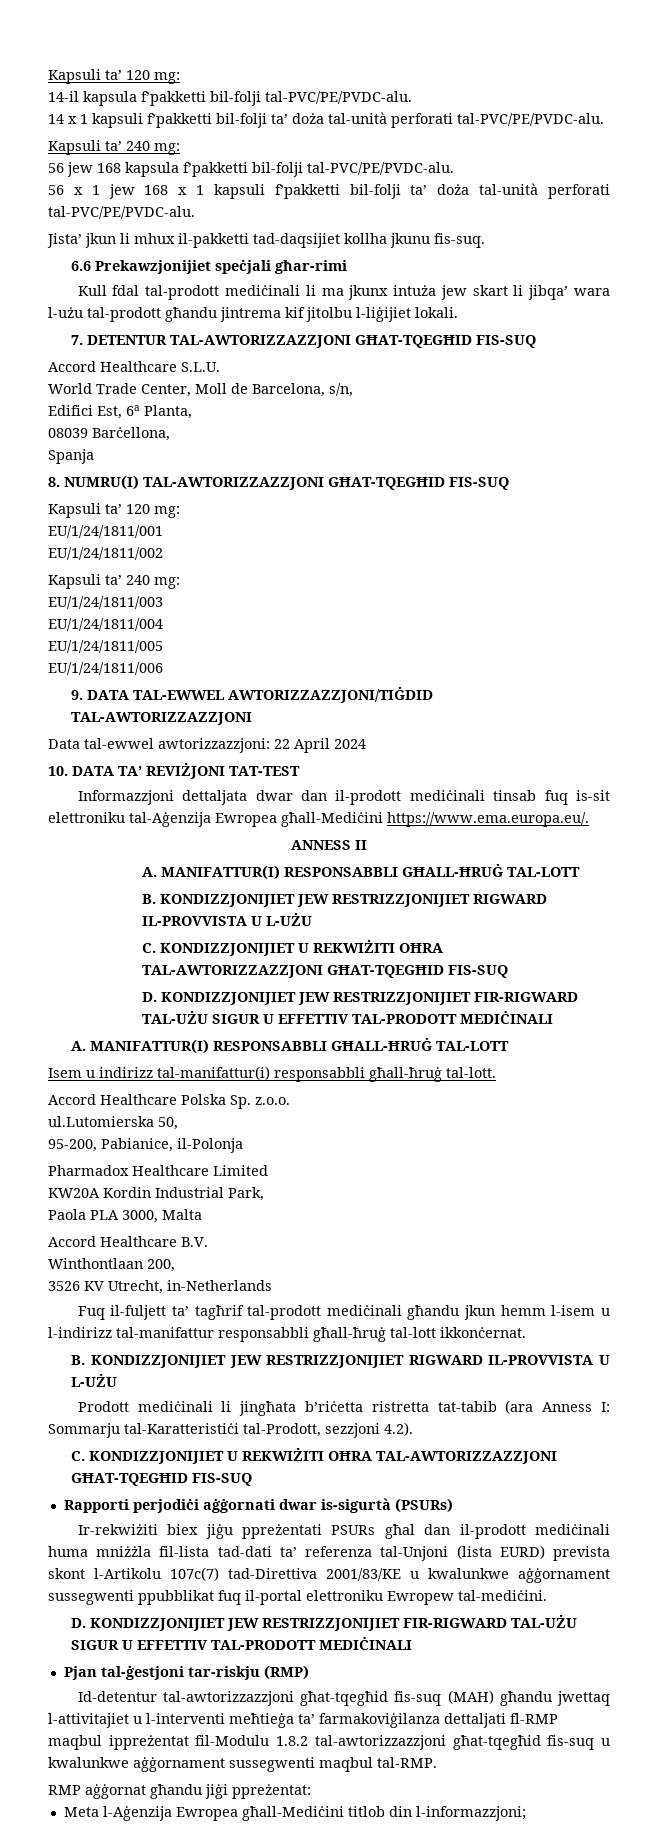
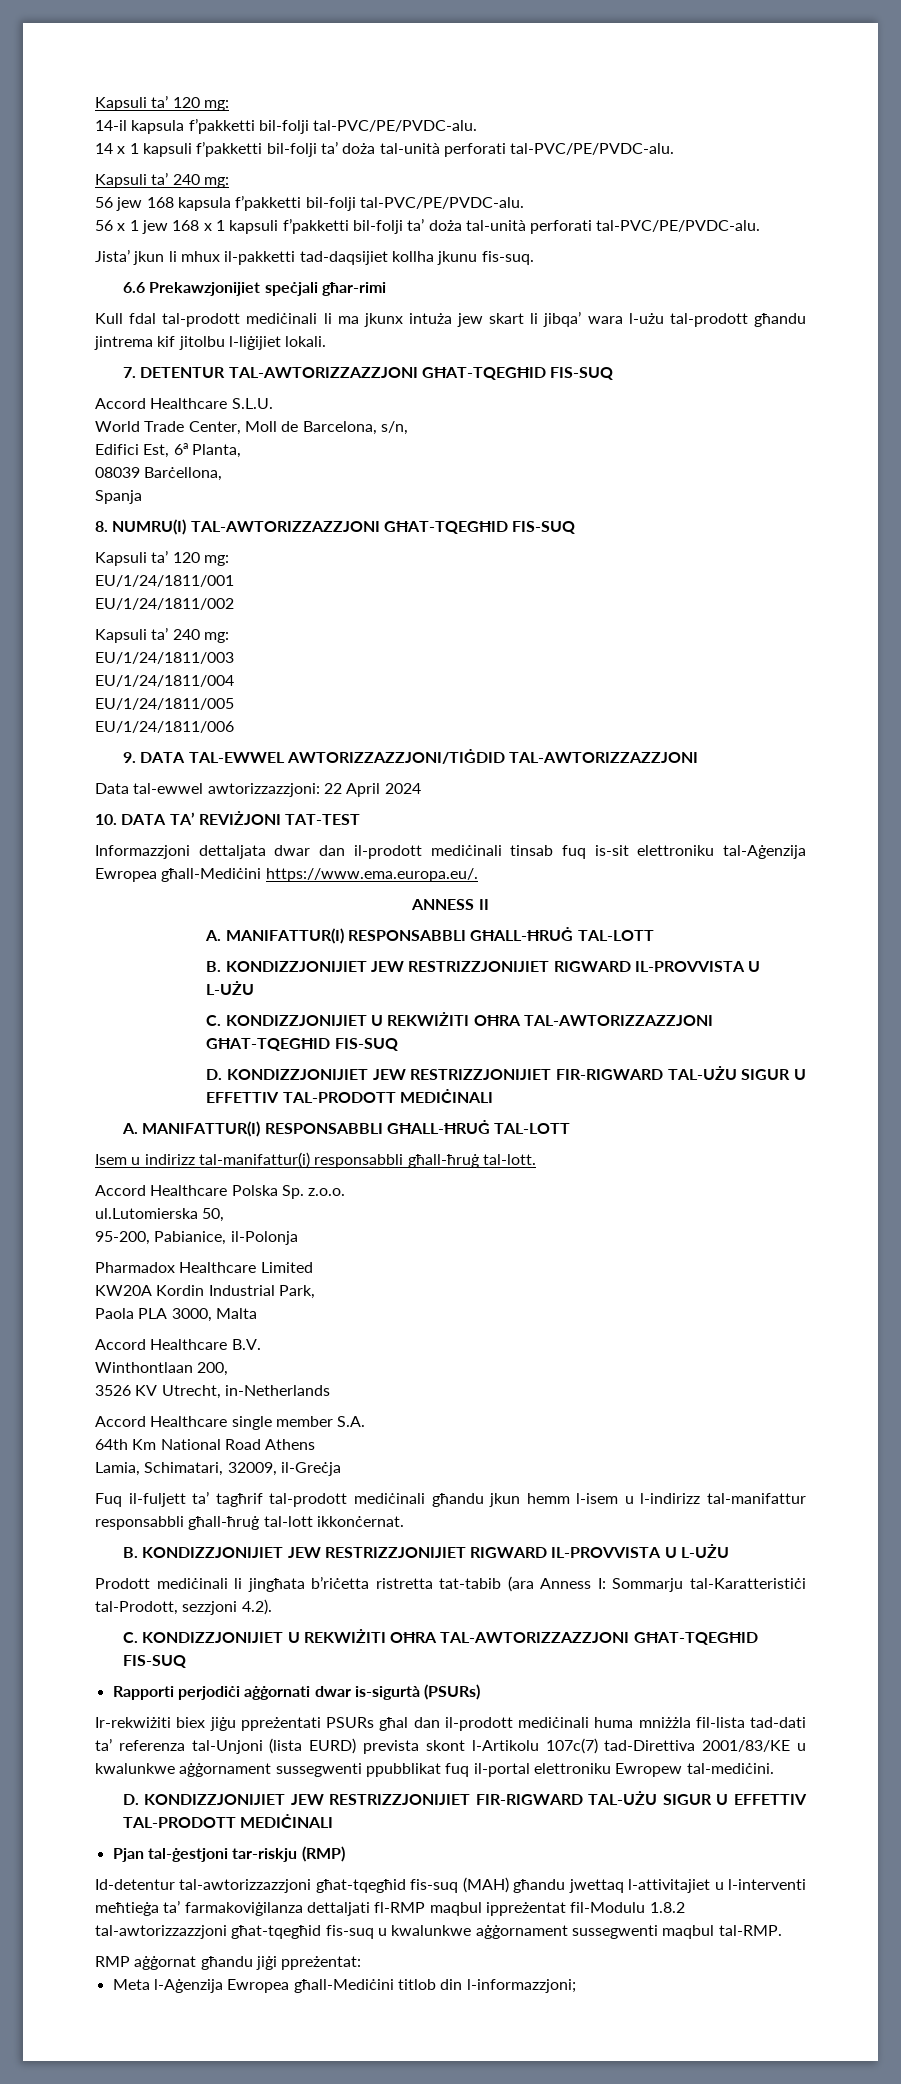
+ Accord Healthcare single member S.A.
+ 64th Km National Road Athens
+ Lamia, Schimatari, 32009, il-Greċja

